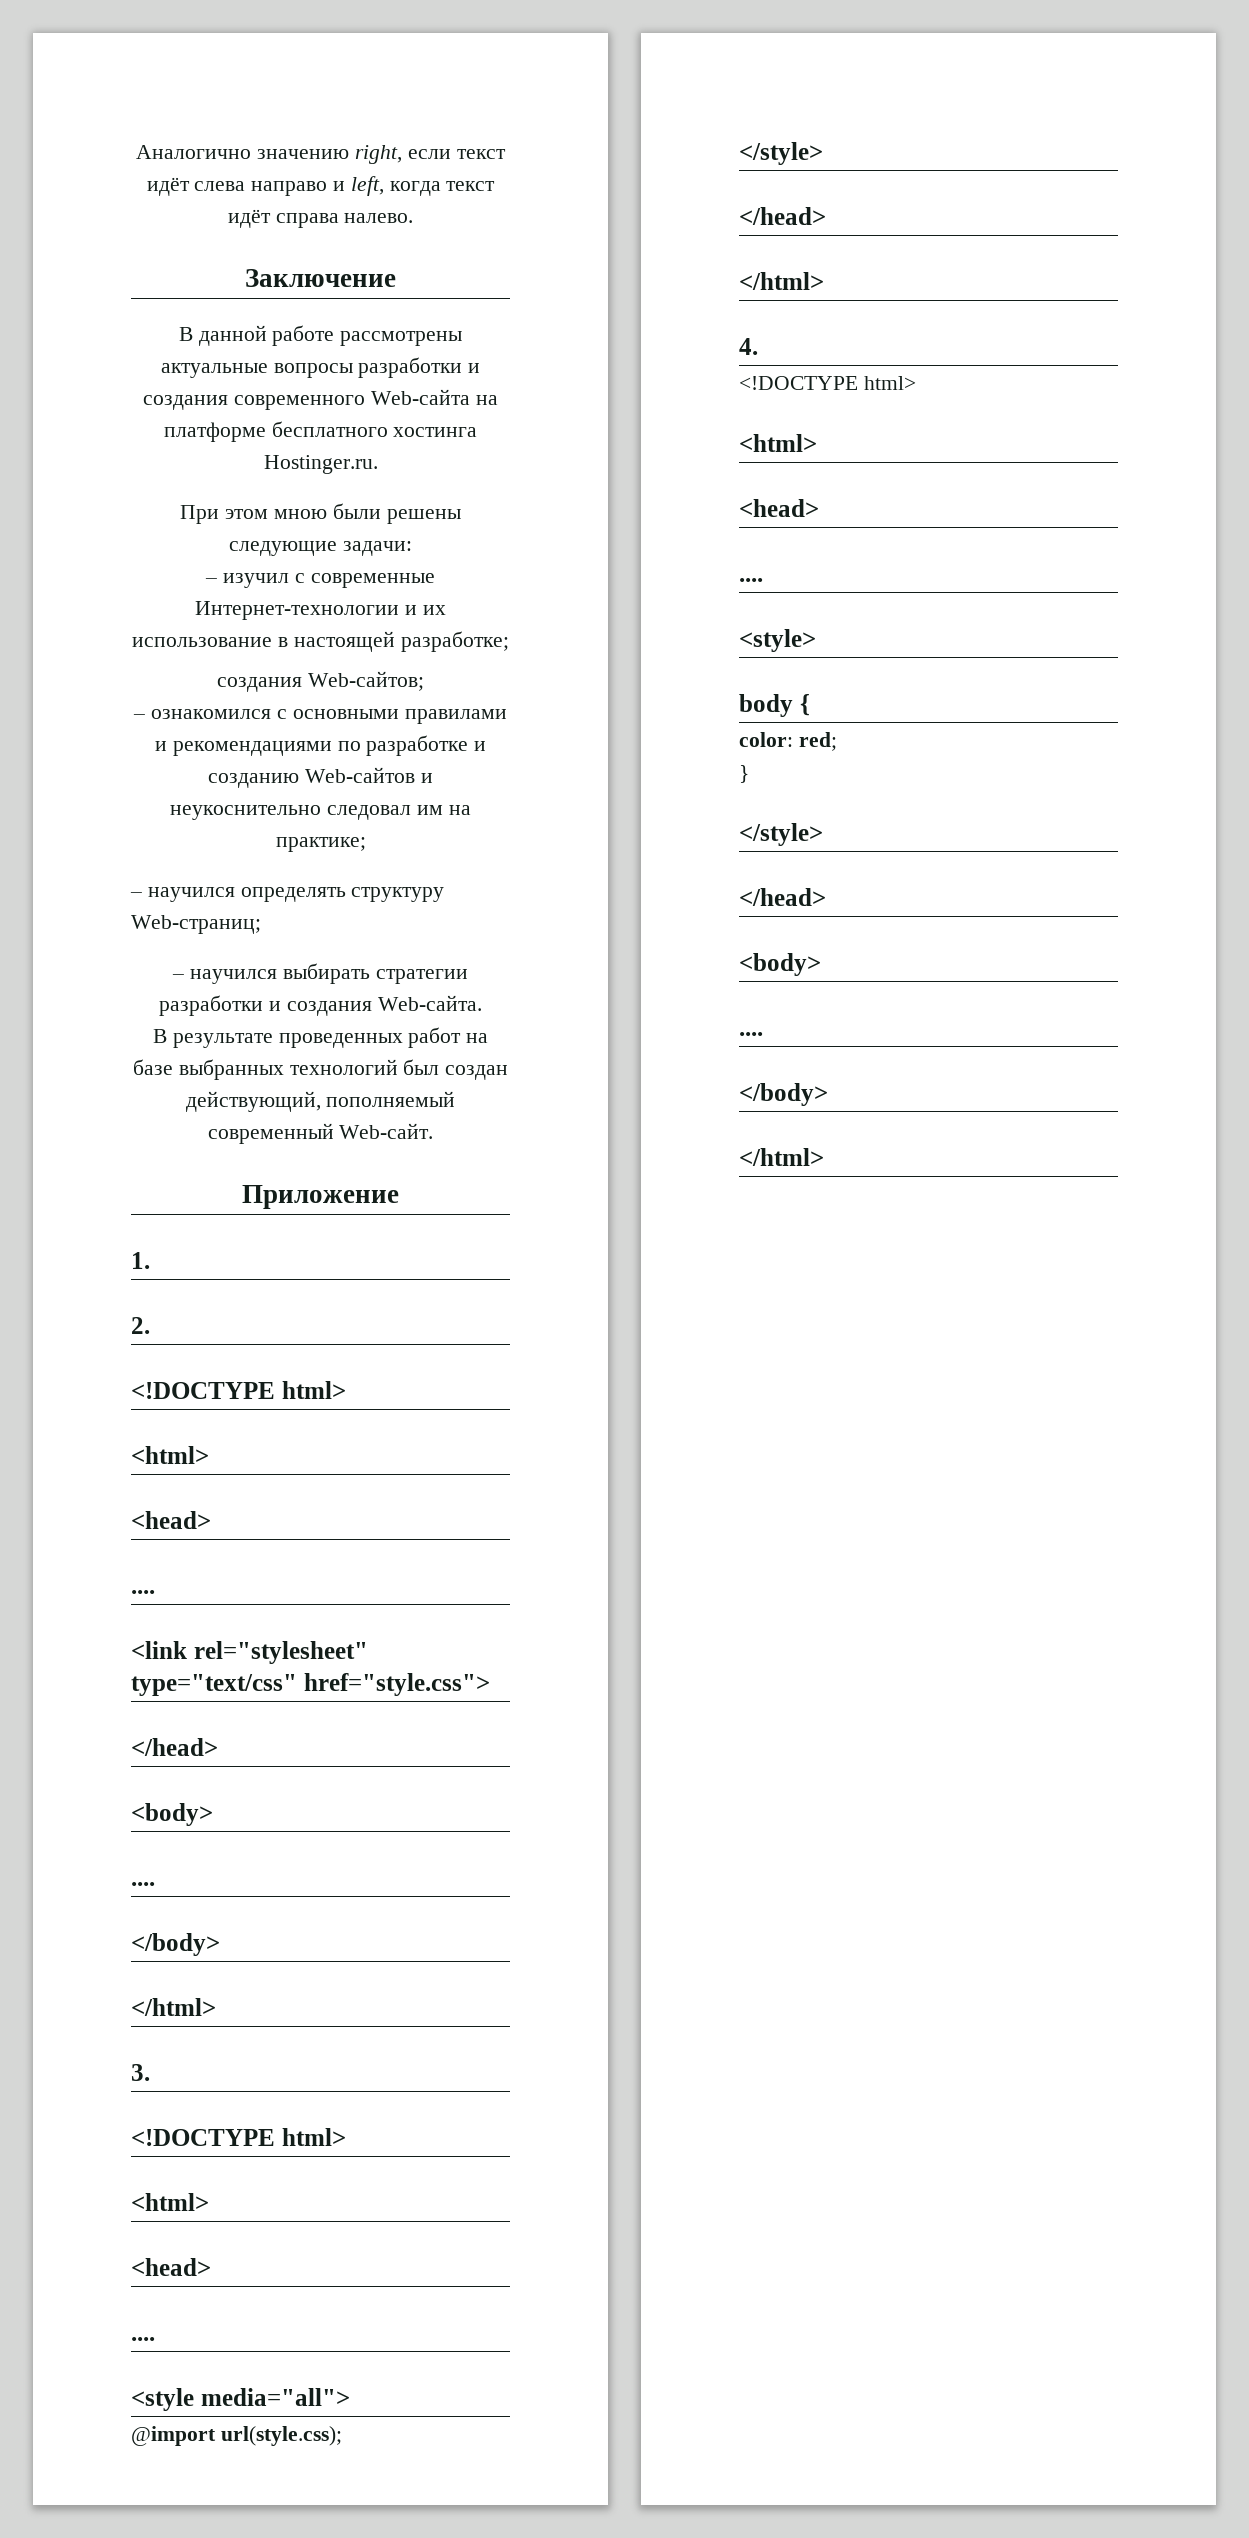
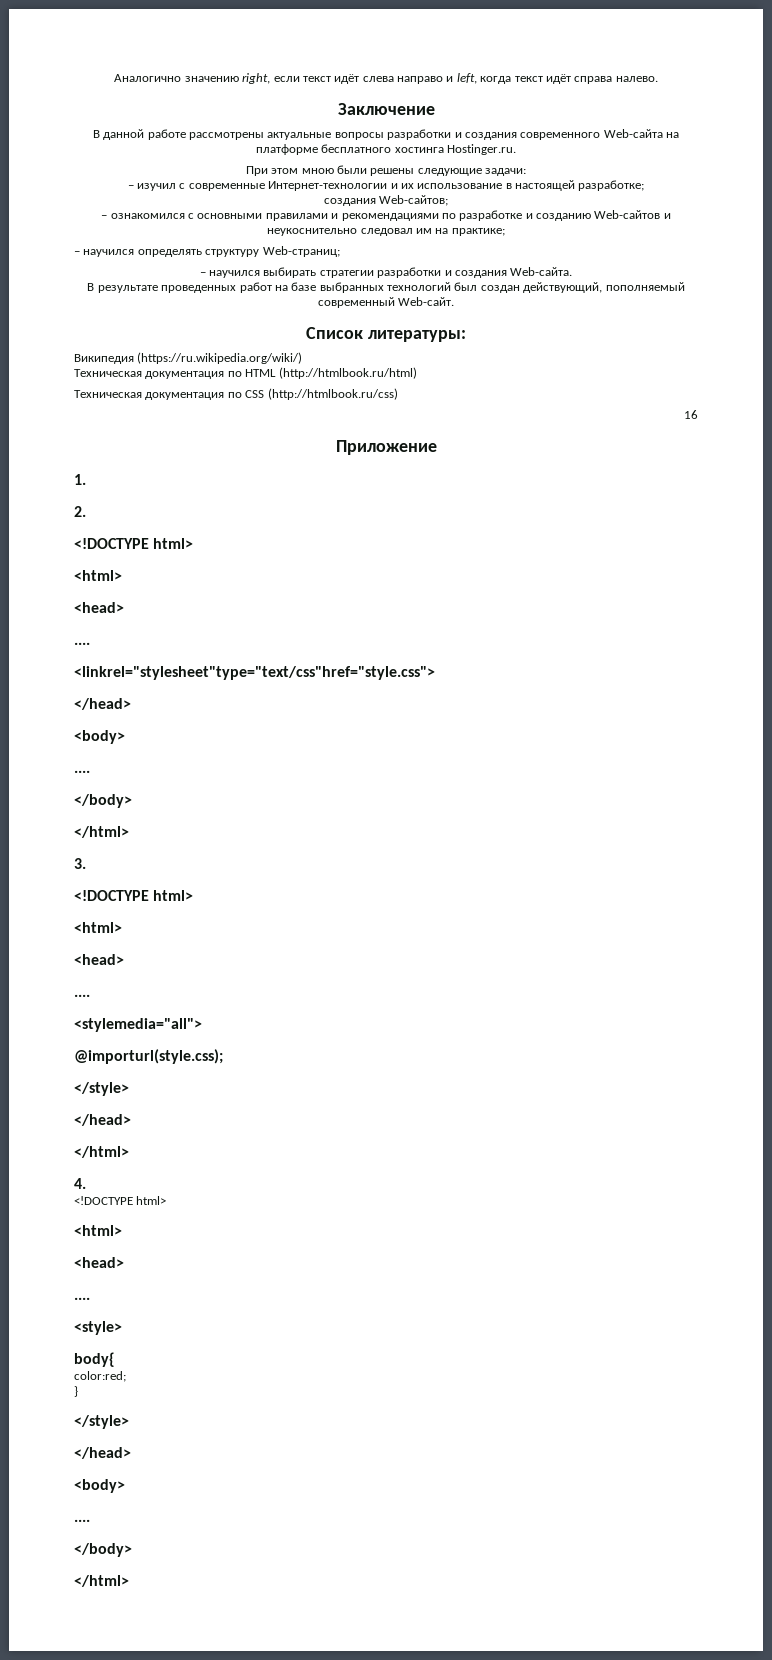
+ Список литературы:
+ Википедия (https://ru.wikipedia.org/wiki/)
+ Техническая документация по HTML (http://htmlbook.ru/html)
+ Техническая документация по CSS (http://htmlbook.ru/css)
+ 16
- <link rel="stylesheet" type="text/css" href="style.css">
+ <linkrel="stylesheet"type="text/css"href="style.css">
- <style media="all">
- @import url(style.css);
+ <stylemedia="all">
+ @importurl(style.css);
- body {
- color: red;
+ body{
+ color:red;

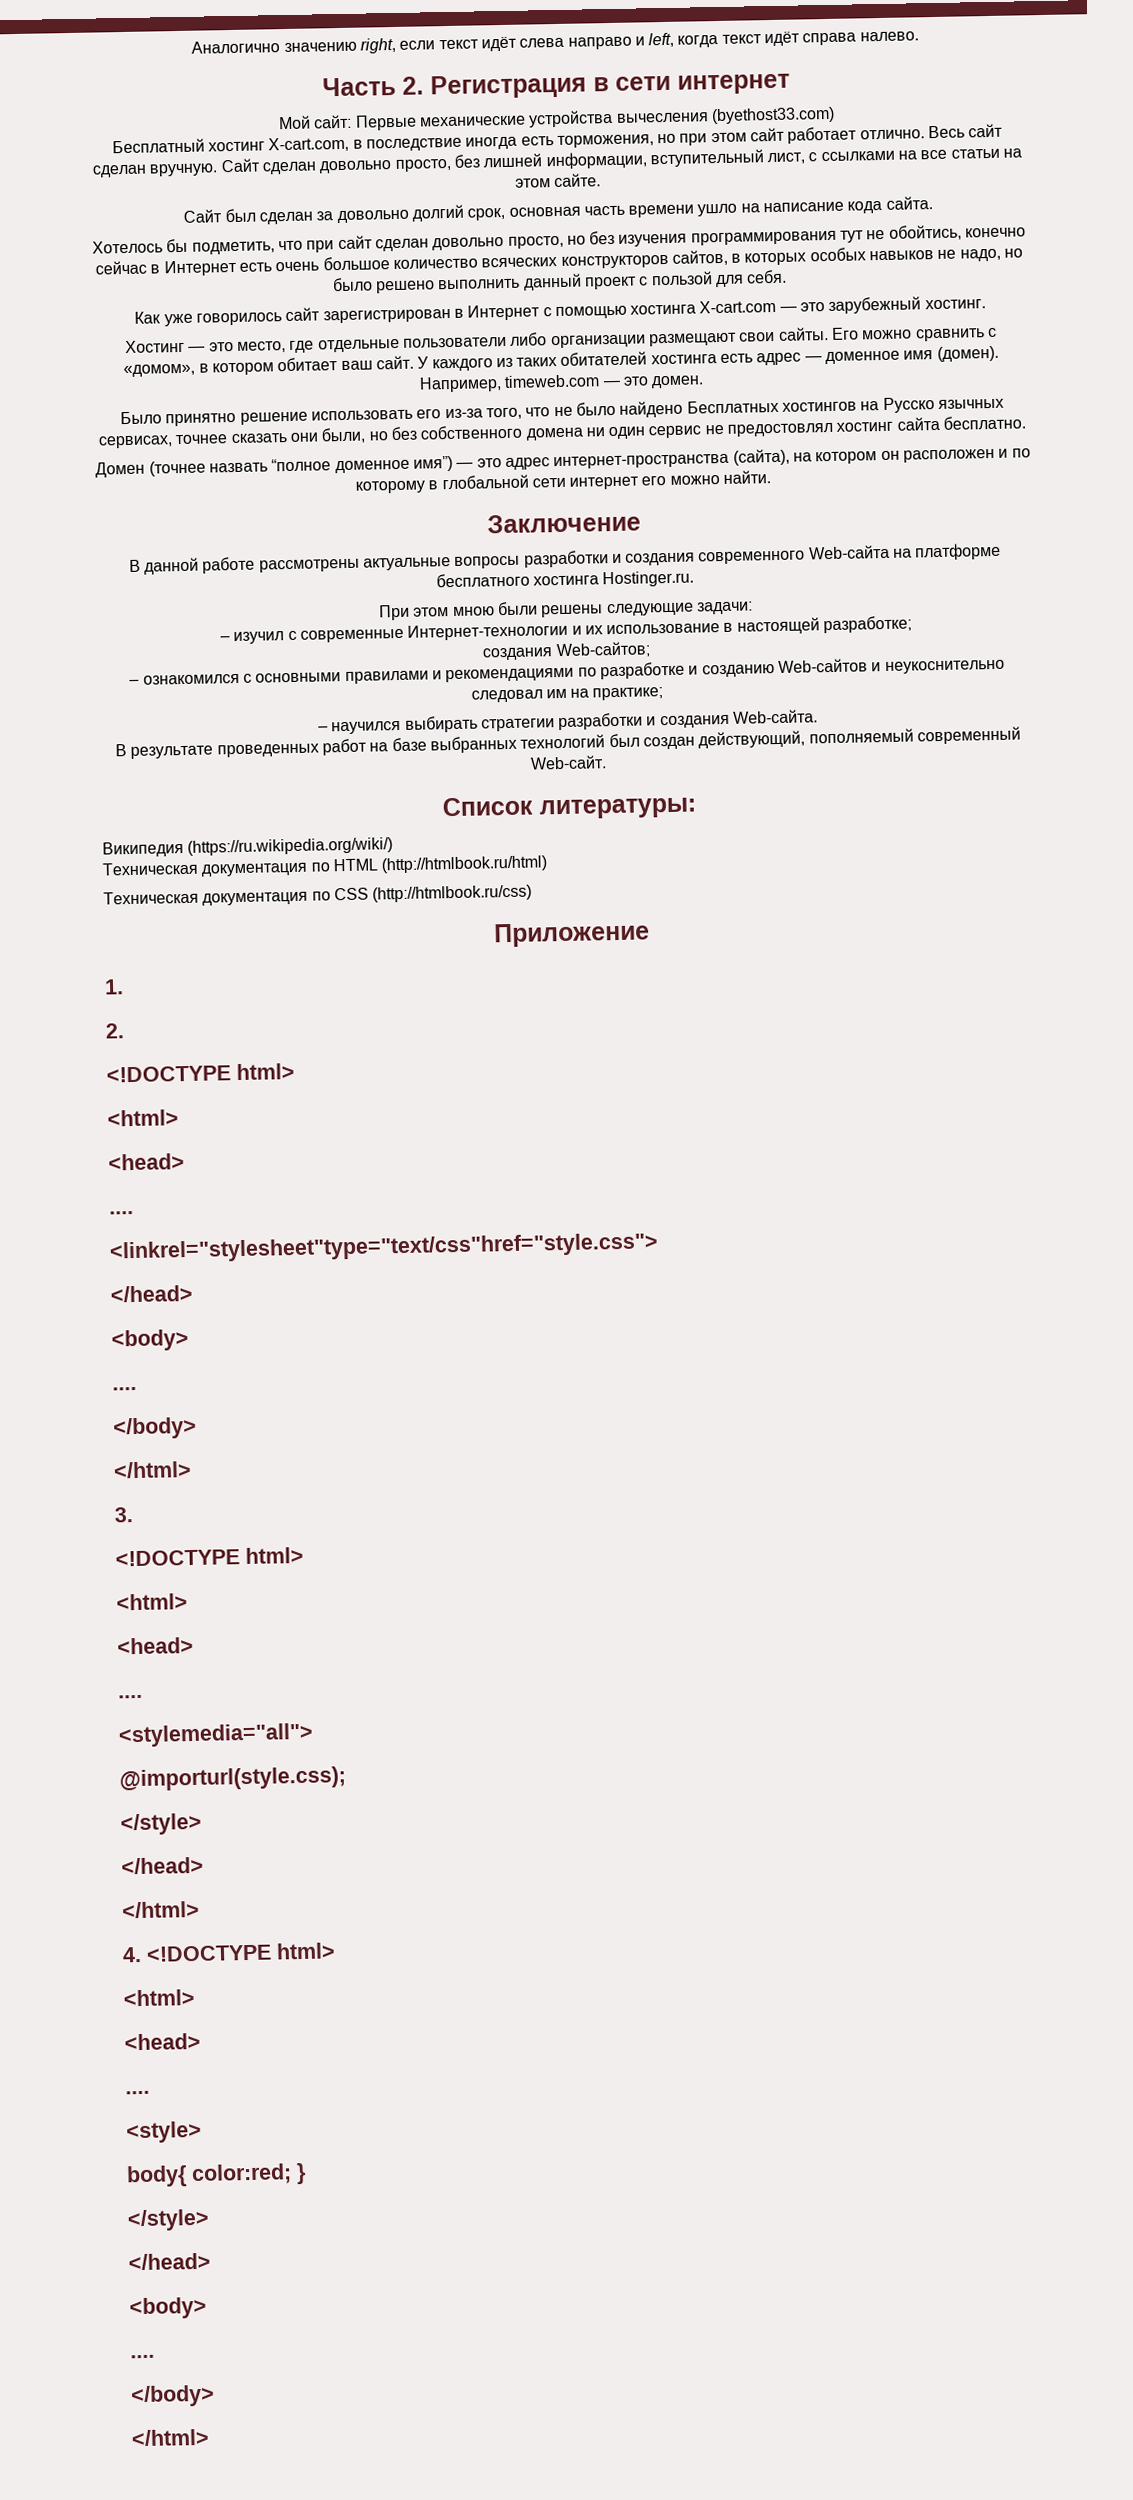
+ Часть 2. Регистрация в сети интернет
+ Мой сайт: Первые механические устройства вычесления (byethost33.com)
+ Бесплатный хостинг X-cart.com, в последствие иногда есть торможения, но при этом сайт работает отлично. Весь сайт сделан вручную. Сайт сделан довольно просто, без лишней информации, вступительный лист, с ссылками на все статьи на этом сайте.
+ Сайт был сделан за довольно долгий срок, основная часть времени ушло на написание кода сайта.
+ Хотелось бы подметить, что при сайт сделан довольно просто, но без изучения программирования тут не обойтись, конечно сейчас в Интернет есть очень большое количество всяческих конструкторов сайтов, в которых особых навыков не надо, но было решено выполнить данный проект с пользой для себя.
+ Как уже говорилось сайт зарегистрирован в Интернет с помощью хостинга X-cart.com — это зарубежный хостинг.
+ Хостинг — это место, где отдельные пользователи либо организации размещают свои сайты. Его можно сравнить с «домом», в котором обитает ваш сайт. У каждого из таких обитателей хостинга есть адрес — доменное имя (домен). Например, timeweb.com — это домен.
+ Было принятно решение использовать его из-за того, что не было найдено Бесплатных хостингов на Русско язычных сервисах, точнее сказать они были, но без собственного домена ни один сервис не предостовлял хостинг сайта бесплатно.
+ Домен (точнее назвать “полное доменное имя”) — это адрес интернет-пространства (сайта), на котором он расположен и по которому в глобальной сети интернет его можно найти.
- – научился определять структуру Web-страниц;
- 16
- 4.
- <!DOCTYPE html>
+ 4. <!DOCTYPE html>
- body{
- color:red;
- }
+ body{ color:red; }

